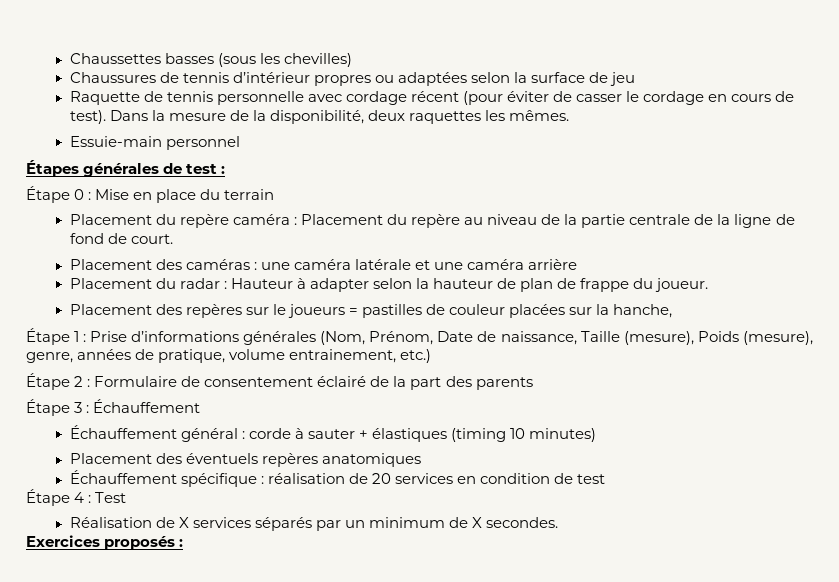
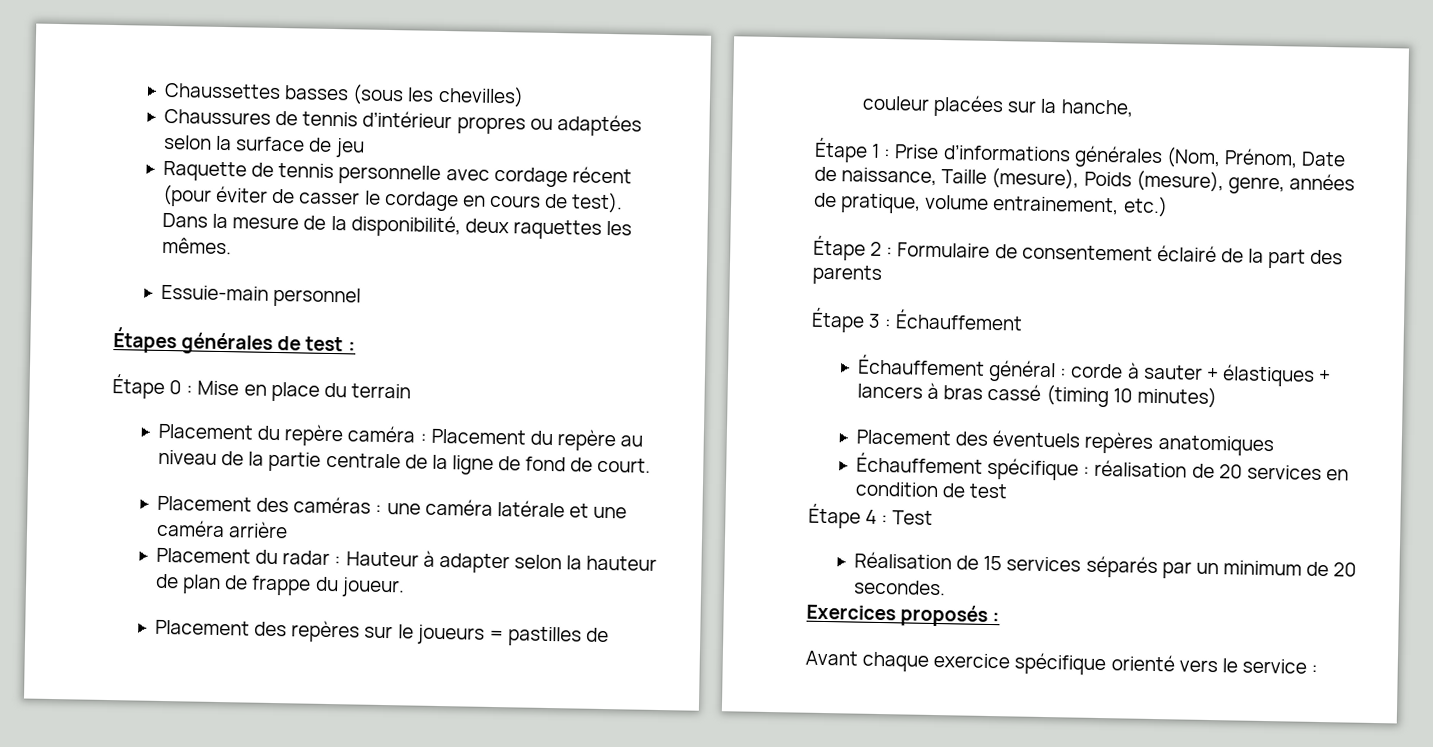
- Échauffement général : corde à sauter + élastiques (timing 10 minutes)
+ Échauffement général : corde à sauter + élastiques + lancers à bras cassé (timing 10 minutes)
- Réalisation de X services séparés par un minimum de X secondes.
+ Réalisation de 15 services séparés par un minimum de 20 secondes.
+ Avant chaque exercice spécifique orienté vers le service :

